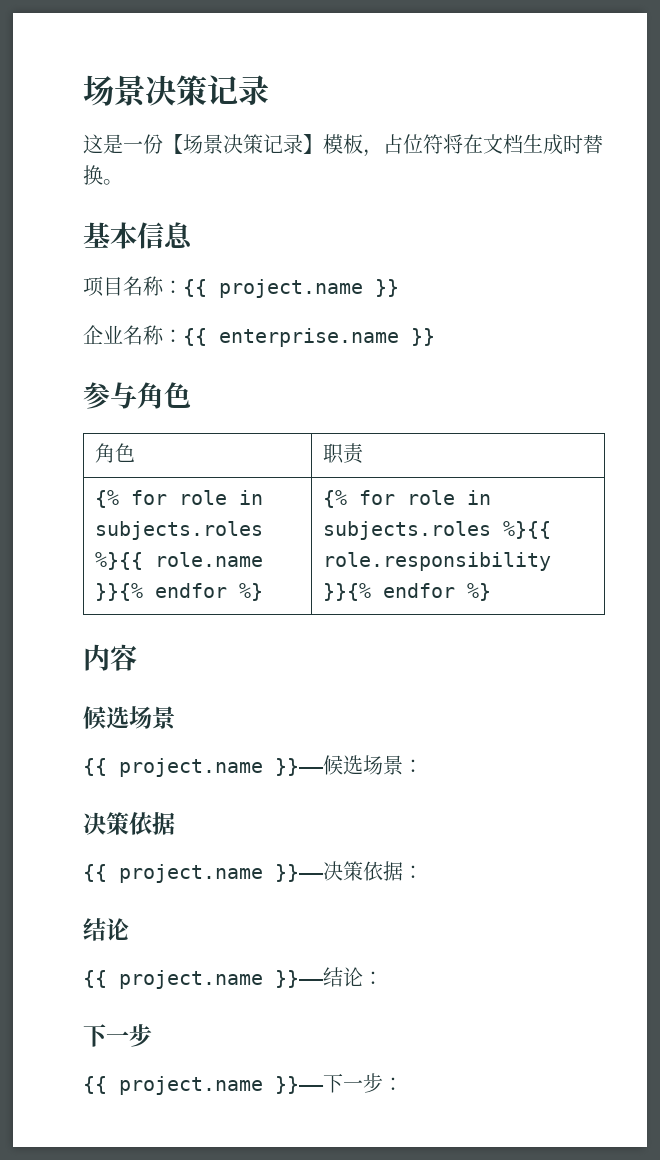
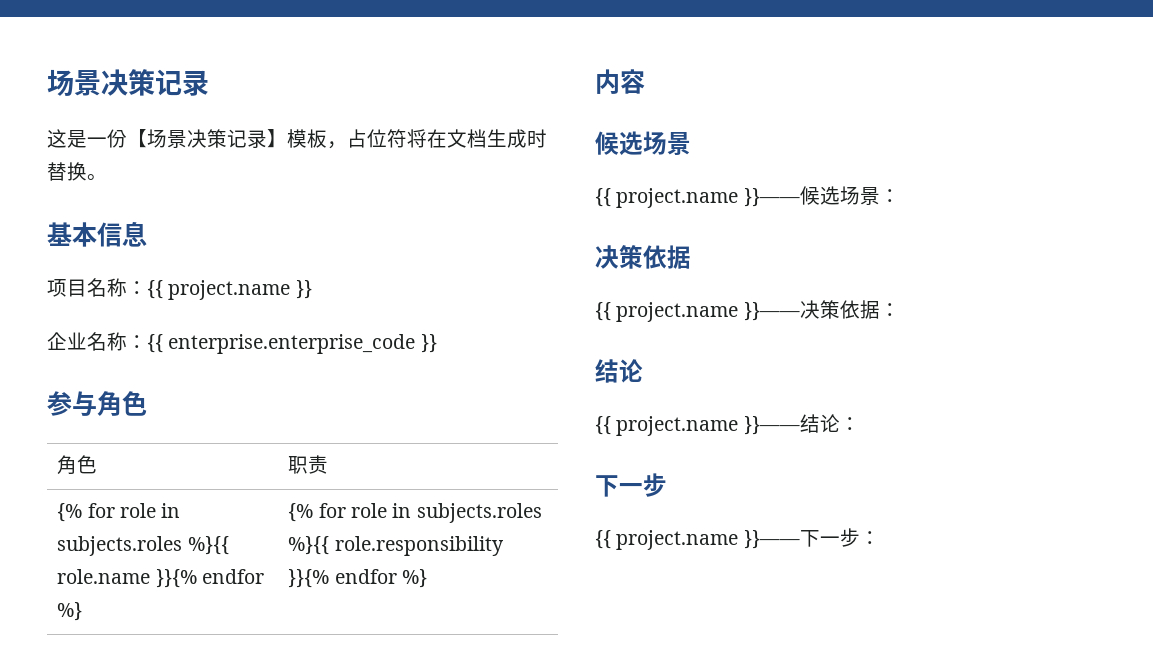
- 企业名称：{{ enterprise.name }}
+ 企业名称：{{ enterprise.enterprise_code }}

